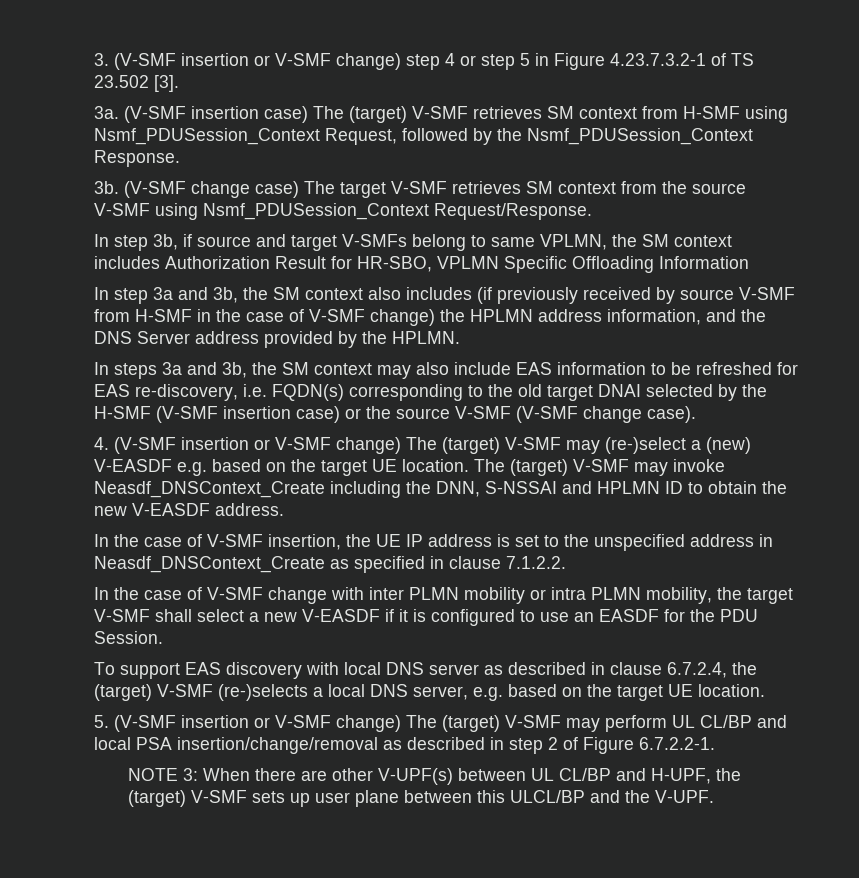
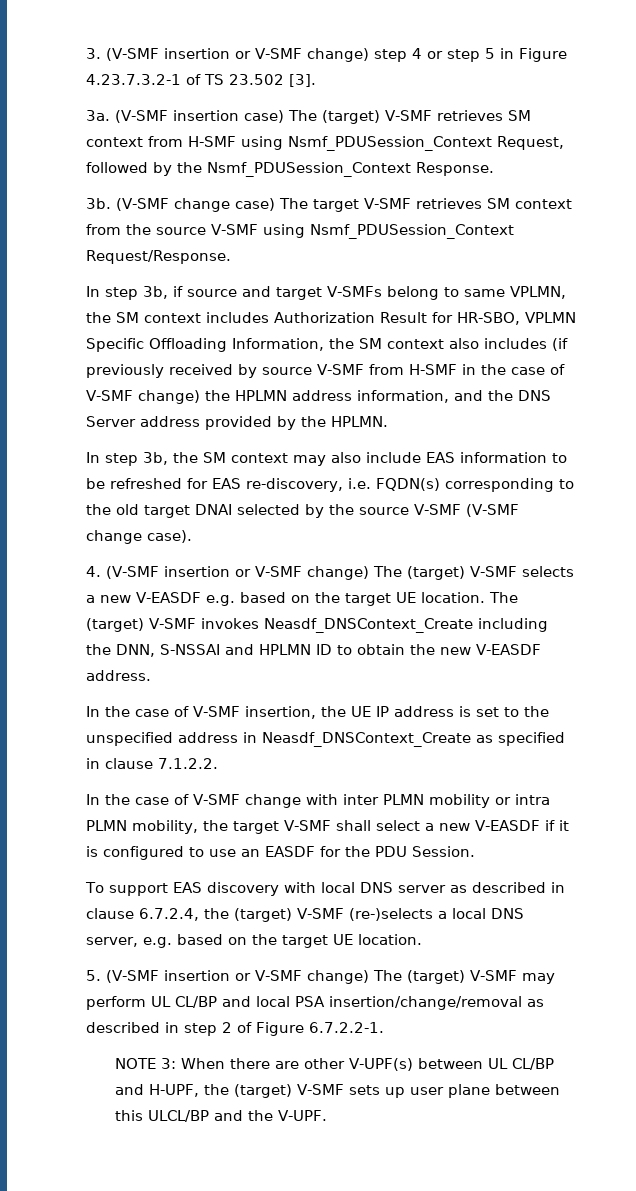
- In step 3b, if source and target V-SMFs belong to same VPLMN, the SM context includes Authorization Result for HR-SBO, VPLMN Specific Offloading Information
- In step 3a and 3b, the SM context also includes (if previously received by source V-SMF from H-SMF in the case of V-SMF change) the HPLMN address information, and the DNS Server address provided by the HPLMN.
+ In step 3b, if source and target V-SMFs belong to same VPLMN, the SM context includes Authorization Result for HR-SBO, VPLMN Specific Offloading Information, the SM context also includes (if previously received by source V-SMF from H-SMF in the case of V-SMF change) the HPLMN address information, and the DNS Server address provided by the HPLMN.
- In steps 3a and 3b, the SM context may also include EAS information to be refreshed for EAS re-discovery, i.e. FQDN(s) corresponding to the old target DNAI selected by the H-SMF (V-SMF insertion case) or the source V-SMF (V-SMF change case).
+ In step 3b, the SM context may also include EAS information to be refreshed for EAS re-discovery, i.e. FQDN(s) corresponding to the old target DNAI selected by the source V-SMF (V-SMF change case).
- 4. (V-SMF insertion or V-SMF change) The (target) V-SMF may (re-)select a (new) V-EASDF e.g. based on the target UE location.
+ 4. (V-SMF insertion or V-SMF change) The (target) V-SMF selects a new V-EASDF e.g. based on the target UE location.
- The (target) V-SMF may invoke Neasdf_DNSContext_Create including the DNN, S-NSSAI and HPLMN ID to obtain the new V-EASDF address.
+ The (target) V-SMF invokes Neasdf_DNSContext_Create including the DNN, S-NSSAI and HPLMN ID to obtain the new V-EASDF address.

